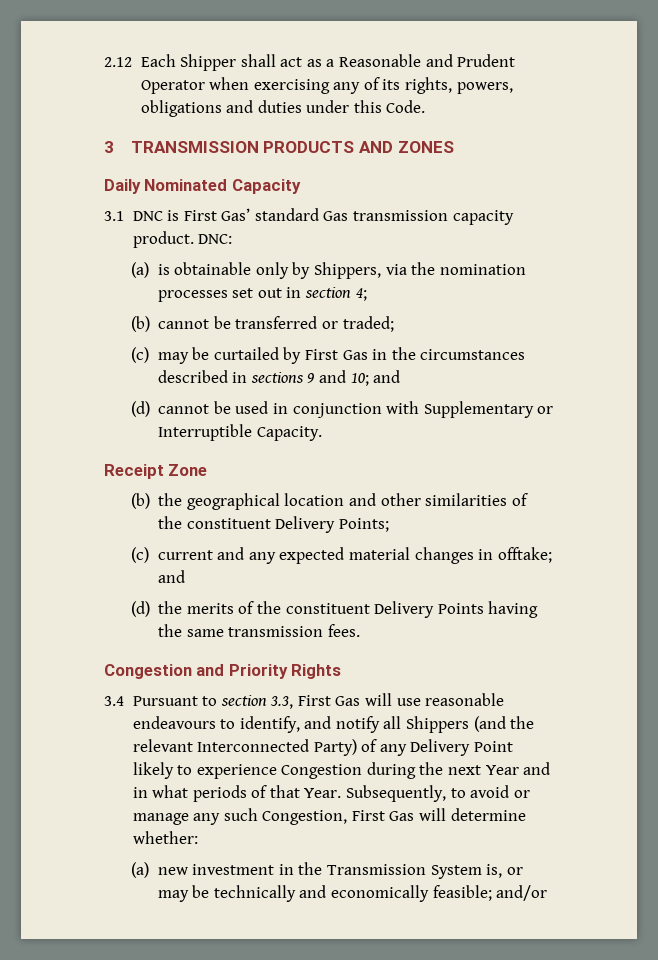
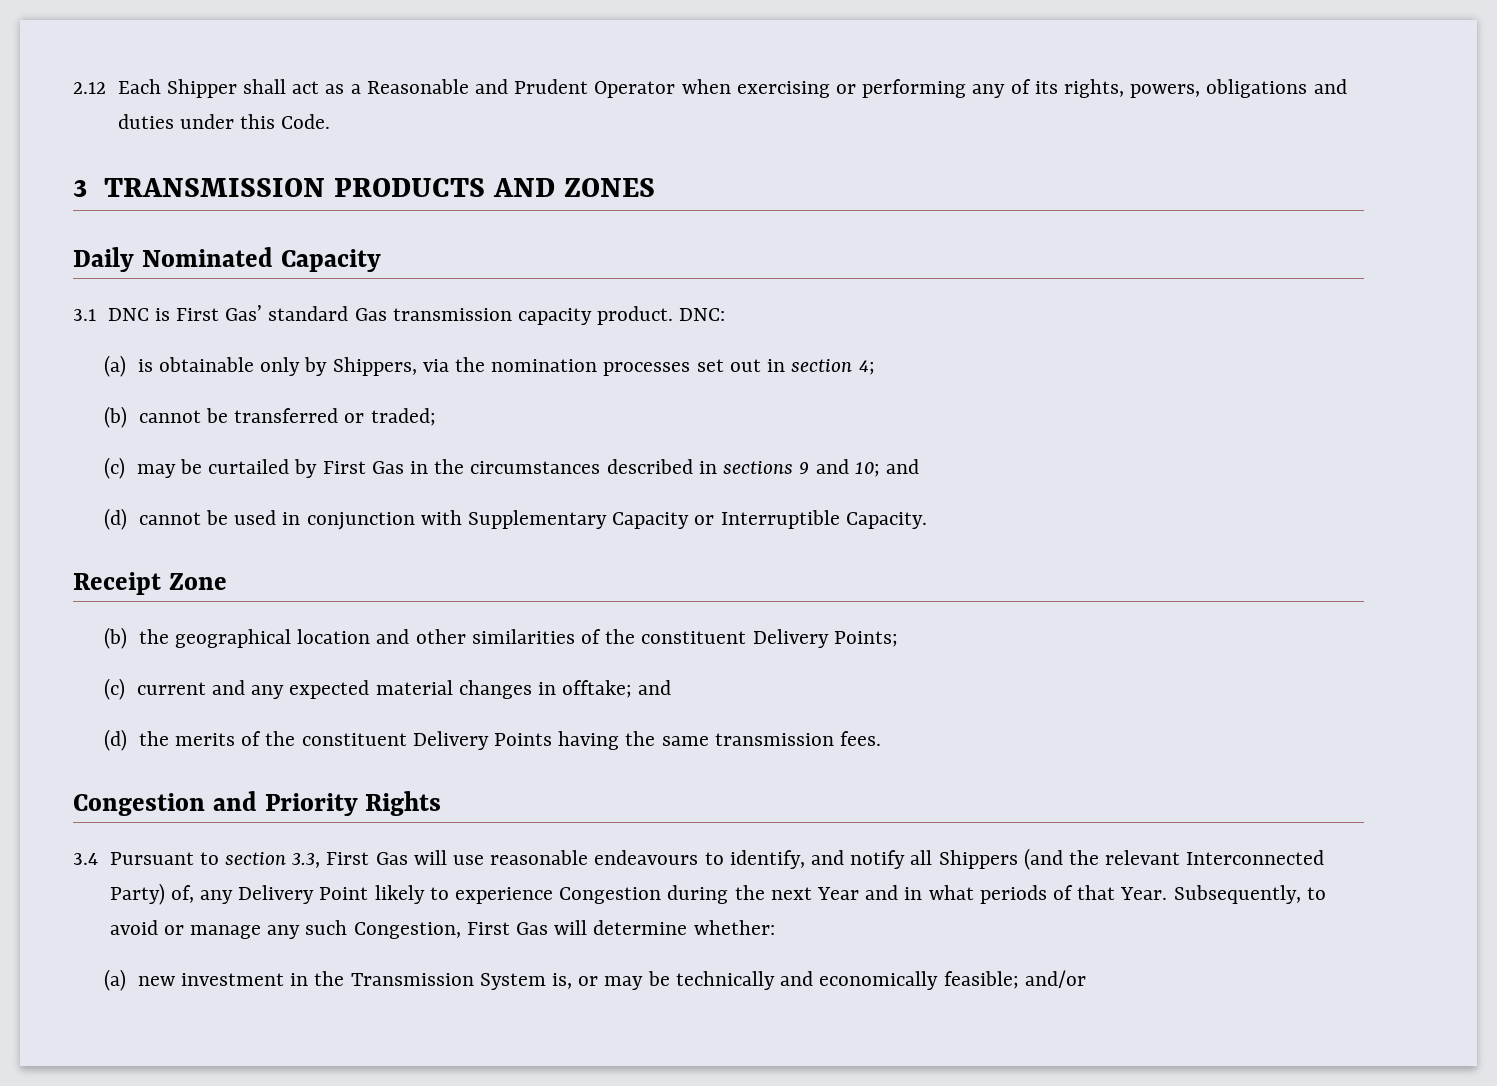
- 2.12 Each Shipper shall act as a Reasonable and Prudent Operator when exercising any of its rights, powers, obligations and duties under this Code.
+ 2.12 Each Shipper shall act as a Reasonable and Prudent Operator when exercising or performing any of its rights, powers, obligations and duties under this Code.
- (d) cannot be used in conjunction with Supplementary or Interruptible Capacity.
+ (d) cannot be used in conjunction with Supplementary Capacity or Interruptible Capacity.
- 3.4 Pursuant to section 3.3, First Gas will use reasonable endeavours to identify, and notify all Shippers (and the relevant Interconnected Party) of any Delivery Point likely to experience Congestion during the next Year and in what periods of that Year.
+ 3.4 Pursuant to section 3.3, First Gas will use reasonable endeavours to identify, and notify all Shippers (and the relevant Interconnected Party) of, any Delivery Point likely to experience Congestion during the next Year and in what periods of that Year.

